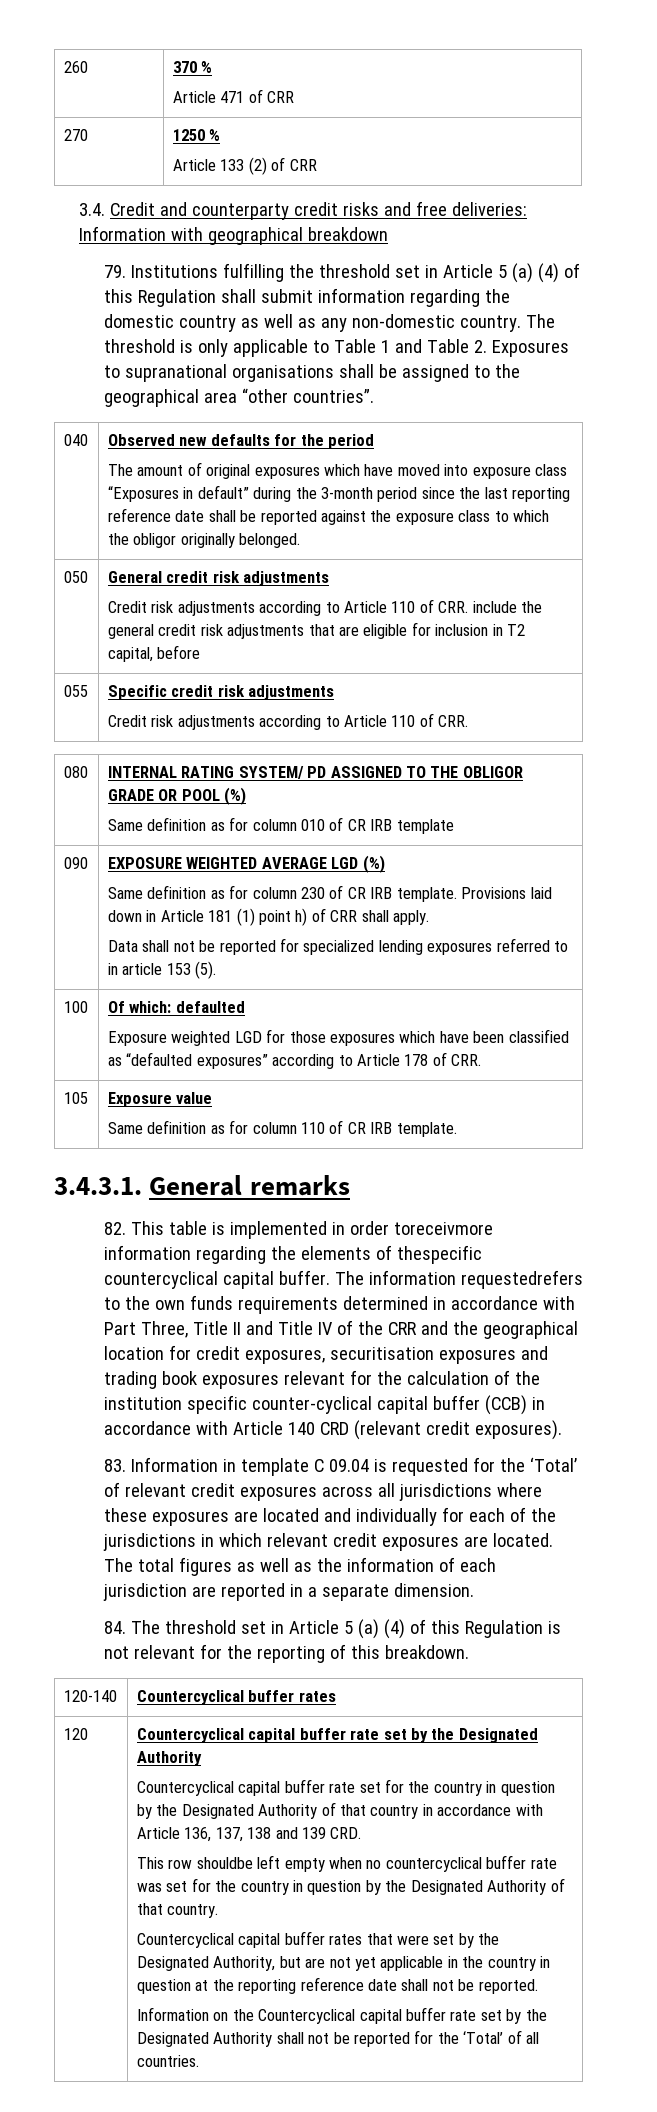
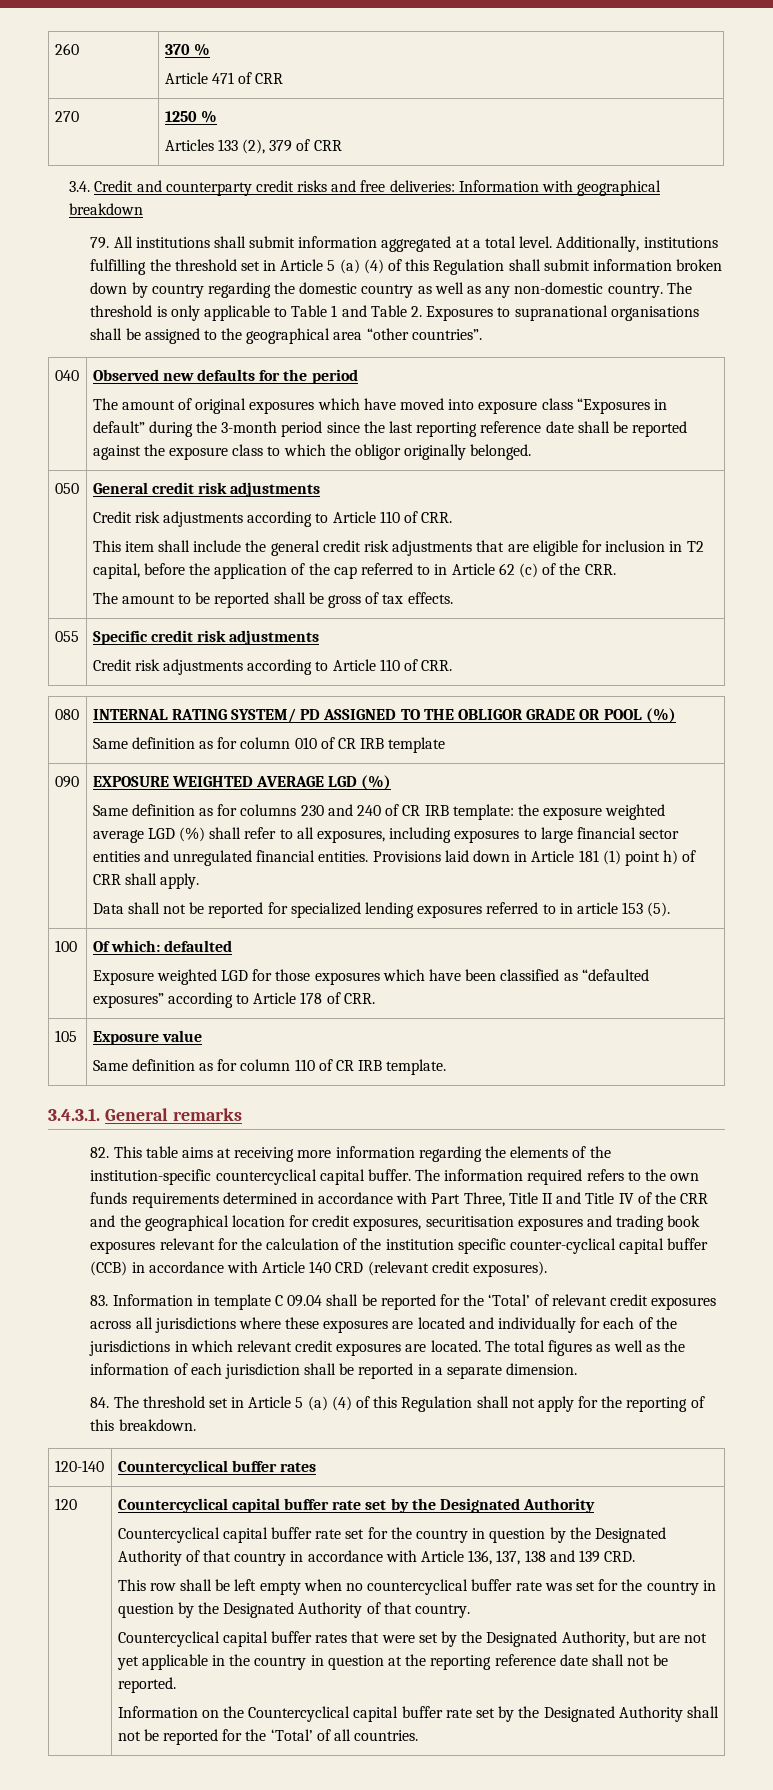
  270 | 1250 %
- Article 133 (2) of CRR
+ Articles 133 (2), 379 of CRR
- 79. Institutions fulfilling the threshold set in Article 5 (a) (4) of this Regulation shall submit information regarding the domestic country as well as any non-domestic country.
+ 79. All institutions shall submit information aggregated at a total level. Additionally, institutions fulfilling the threshold set in Article 5 (a) (4) of this Regulation shall submit information broken down by country regarding the domestic country as well as any non-domestic country.
  General credit risk adjustments
- Credit risk adjustments according to Article 110 of CRR. include the general credit risk adjustments that are eligible for inclusion in T2 capital, before
+ Credit risk adjustments according to Article 110 of CRR.
+ This item shall include the general credit risk adjustments that are eligible for inclusion in T2 capital, before the application of the cap referred to in Article 62 (c) of the CRR.
+ The amount to be reported shall be gross of tax effects.
- Same definition as for column 230 of CR IRB template.
+ Same definition as for columns 230 and 240 of CR IRB template: the exposure weighted average LGD (%) shall refer to all exposures, including exposures to large financial sector entities and unregulated financial entities.
- 82. This table is implemented in order toreceivmore information regarding the elements of thespecific countercyclical capital buffer.
+ 82. This table aims at receiving more information regarding the elements of the institution-specific countercyclical capital buffer.
- The information requestedrefers to the own funds requirements determined in accordance with Part Three, Title II and Title IV of the CRR and the geographical location for credit exposures, securitisation exposures and trading book exposures relevant for the calculation of the institution specific counter-cyclical capital buffer (CCB) in accordance with Article 140 CRD (relevant credit exposures).
+ The information required refers to the own funds requirements determined in accordance with Part Three, Title II and Title IV of the CRR and the geographical location for credit exposures, securitisation exposures and trading book exposures relevant for the calculation of the institution specific counter-cyclical capital buffer (CCB) in accordance with Article 140 CRD (relevant credit exposures).
- 83. Information in template C 09.04 is requested for the ‘Total’ of relevant credit exposures across all jurisdictions where these exposures are located and individually for each of the jurisdictions in which relevant credit exposures are located.
+ 83. Information in template C 09.04 shall be reported for the ‘Total’ of relevant credit exposures across all jurisdictions where these exposures are located and individually for each of the jurisdictions in which relevant credit exposures are located.
- The total figures as well as the information of each jurisdiction are reported in a separate dimension.
+ The total figures as well as the information of each jurisdiction shall be reported in a separate dimension.
- 84. The threshold set in Article 5 (a) (4) of this Regulation is not relevant for the reporting of this breakdown.
+ 84. The threshold set in Article 5 (a) (4) of this Regulation shall not apply for the reporting of this breakdown.
- This row shouldbe left empty when no countercyclical buffer rate was set for the country in question by the Designated Authority of that country.
+ This row shall be left empty when no countercyclical buffer rate was set for the country in question by the Designated Authority of that country.

